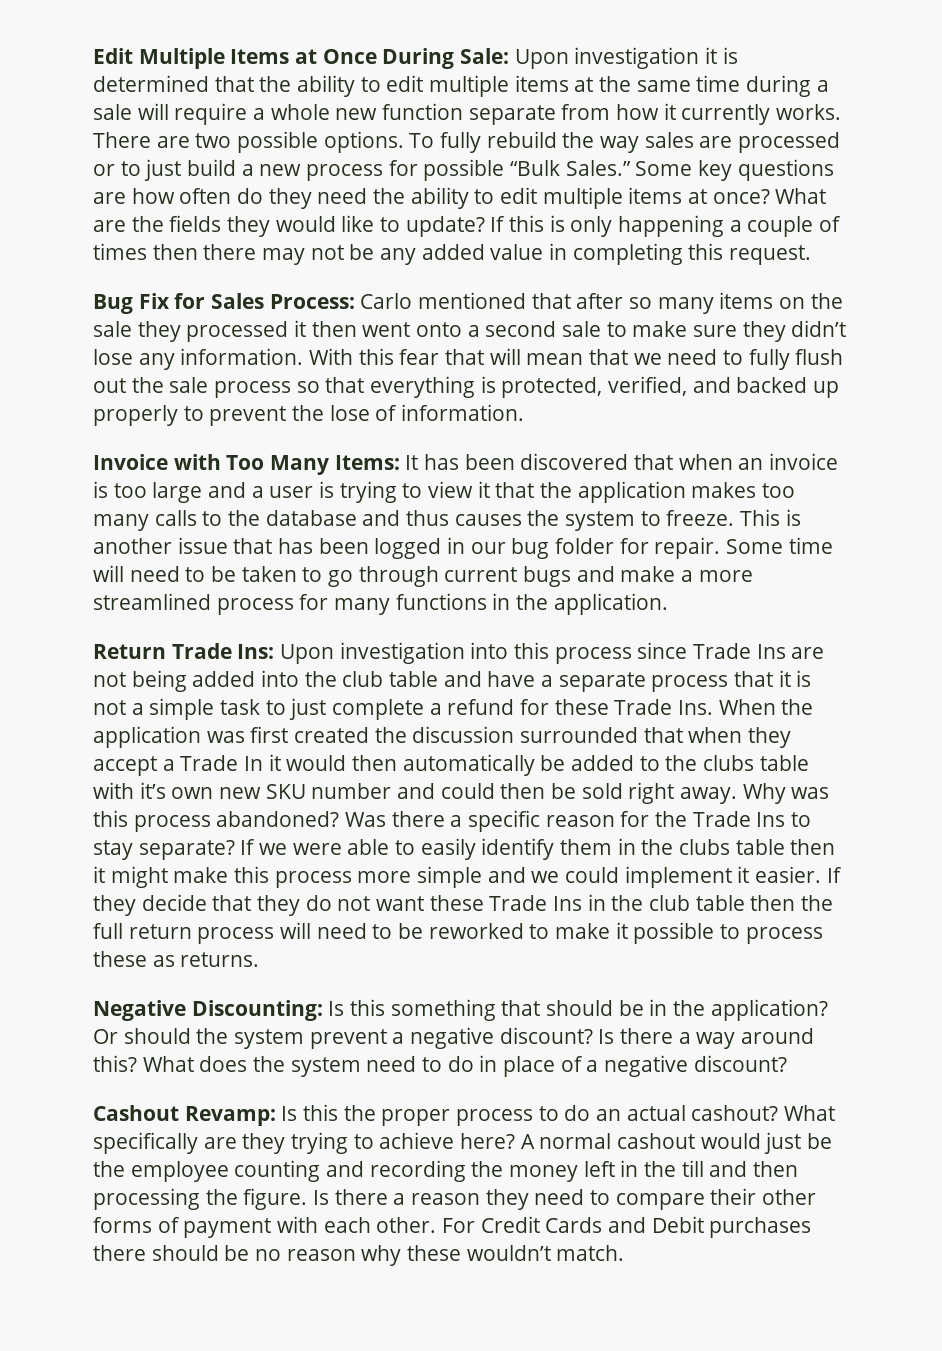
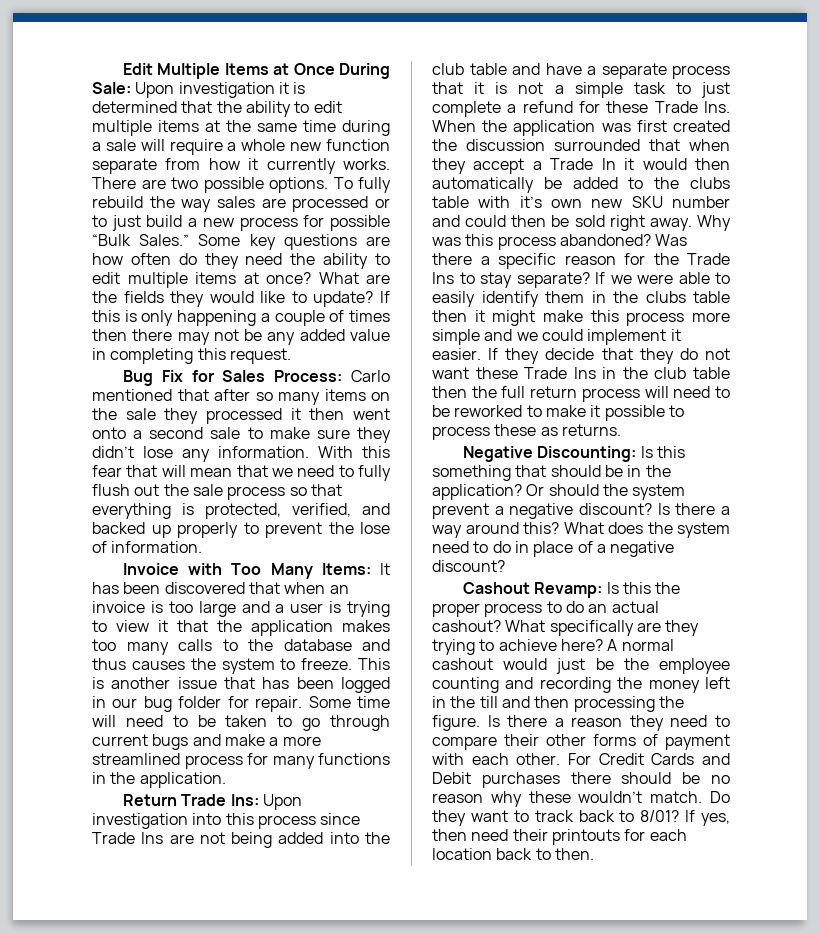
+ Do they want to track back to 8/01? If yes, then need their printouts for each location back to then.

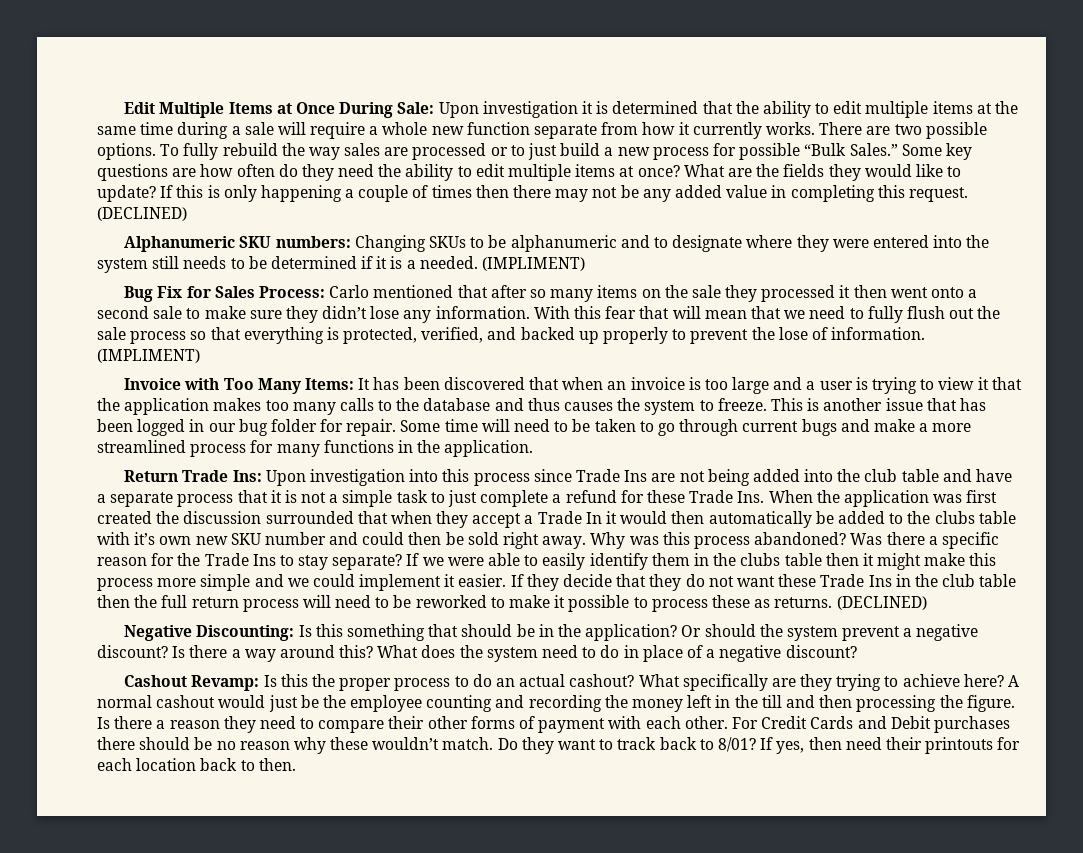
- If this is only happening a couple of times then there may not be any added value in completing this request.
+ If this is only happening a couple of times then there may not be any added value in completing this request. (DECLINED)
+ Alphanumeric SKU numbers: Changing SKUs to be alphanumeric and to designate where they were entered into the system still needs to be determined if it is a needed. (IMPLIMENT)
- With this fear that will mean that we need to fully flush out the sale process so that everything is protected, verified, and backed up properly to prevent the lose of information.
+ With this fear that will mean that we need to fully flush out the sale process so that everything is protected, verified, and backed up properly to prevent the lose of information. (IMPLIMENT)
- If they decide that they do not want these Trade Ins in the club table then the full return process will need to be reworked to make it possible to process these as returns.
+ If they decide that they do not want these Trade Ins in the club table then the full return process will need to be reworked to make it possible to process these as returns. (DECLINED)

